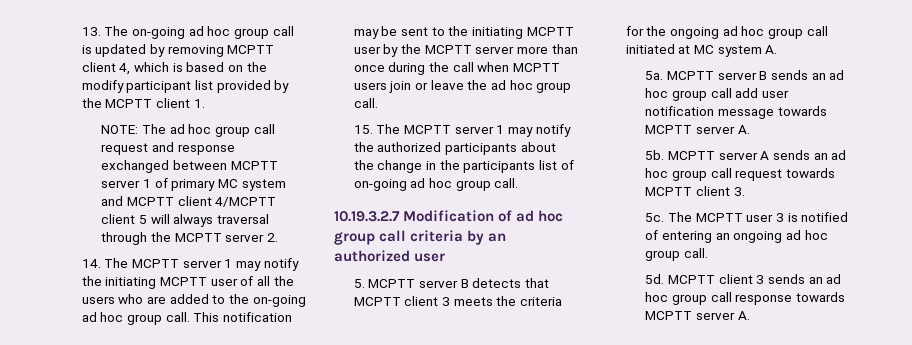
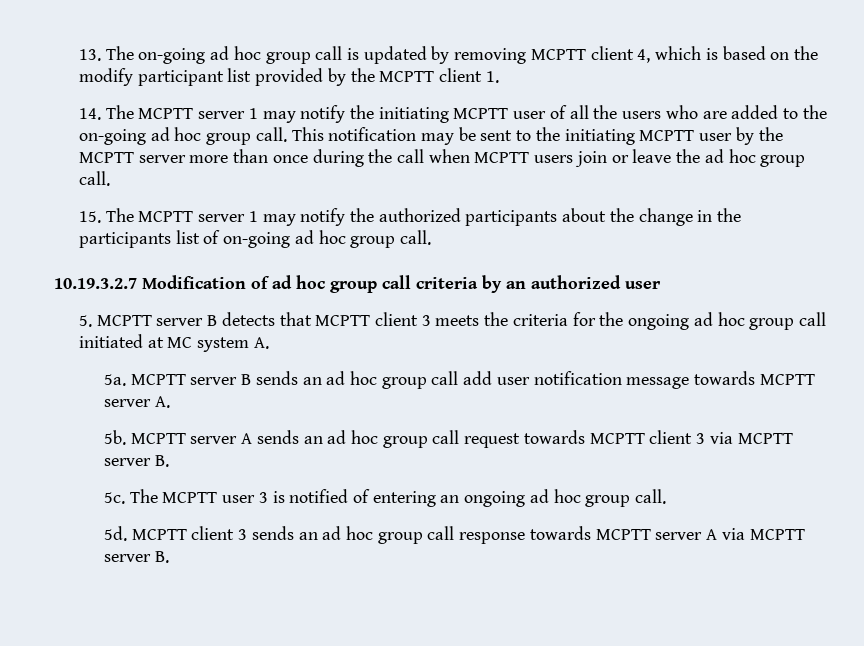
- NOTE: The ad hoc group call request and response exchanged between MCPTT server 1 of primary MC system and MCPTT client 4/MCPTT client 5 will always traversal through the MCPTT server 2.
- MCPTT server A sends an ad hoc group call request towards MCPTT client 3.
+ MCPTT server A sends an ad hoc group call request towards MCPTT client 3 via MCPTT server B.
- MCPTT client 3 sends an ad hoc group call response towards MCPTT server A.
+ MCPTT client 3 sends an ad hoc group call response towards MCPTT server A via MCPTT server B.

